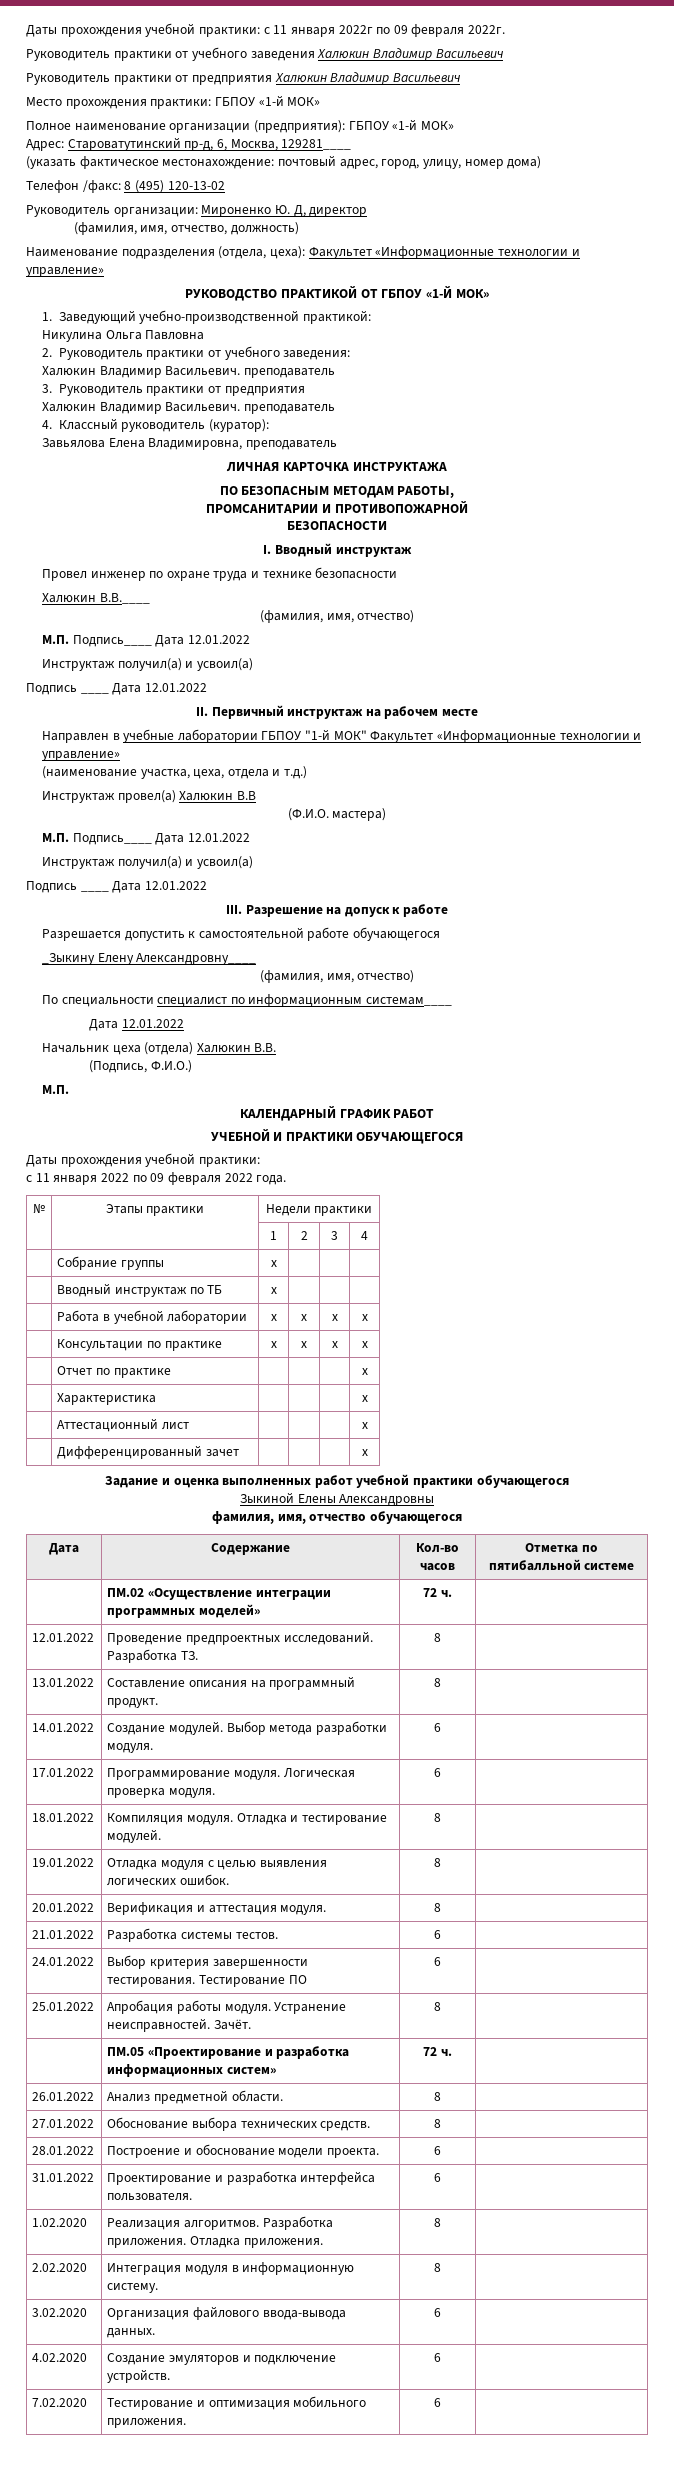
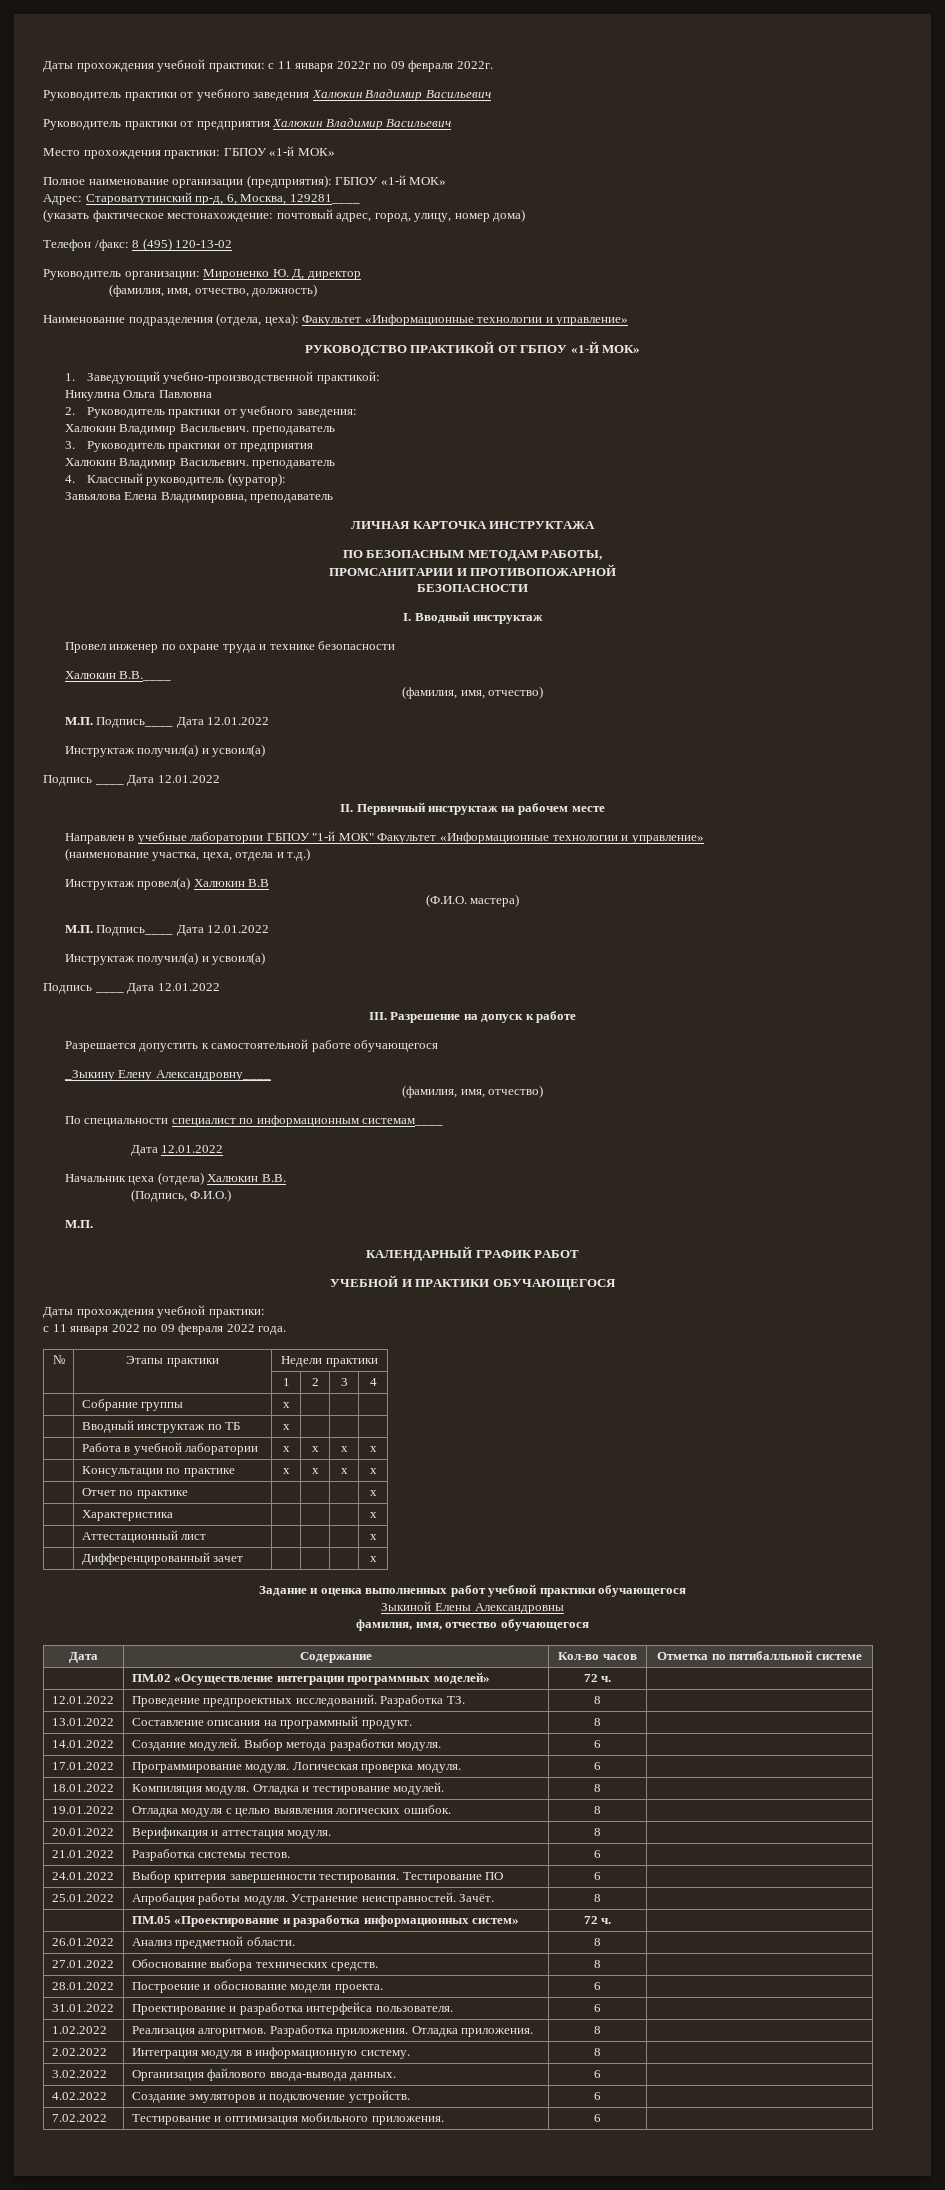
- 1.02.2020 | Реализация алгоритмов. Разработка приложения. Отладка приложения. | 8 |
+ 1.02.2022 | Реализация алгоритмов. Разработка приложения. Отладка приложения. | 8 |
- 2.02.2020 | Интеграция модуля в информационную систему. | 8 |
+ 2.02.2022 | Интеграция модуля в информационную систему. | 8 |
- 3.02.2020 | Организация файлового ввода-вывода данных. | 6 |
+ 3.02.2022 | Организация файлового ввода-вывода данных. | 6 |
- 4.02.2020 | Создание эмуляторов и подключение устройств. | 6 |
+ 4.02.2022 | Создание эмуляторов и подключение устройств. | 6 |
- 7.02.2020 | Тестирование и оптимизация мобильного приложения. | 6 |
+ 7.02.2022 | Тестирование и оптимизация мобильного приложения. | 6 |

